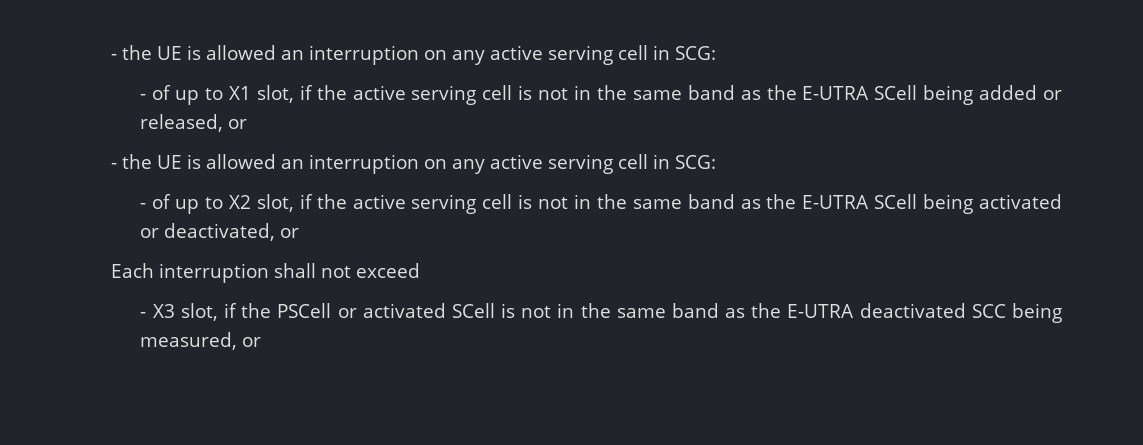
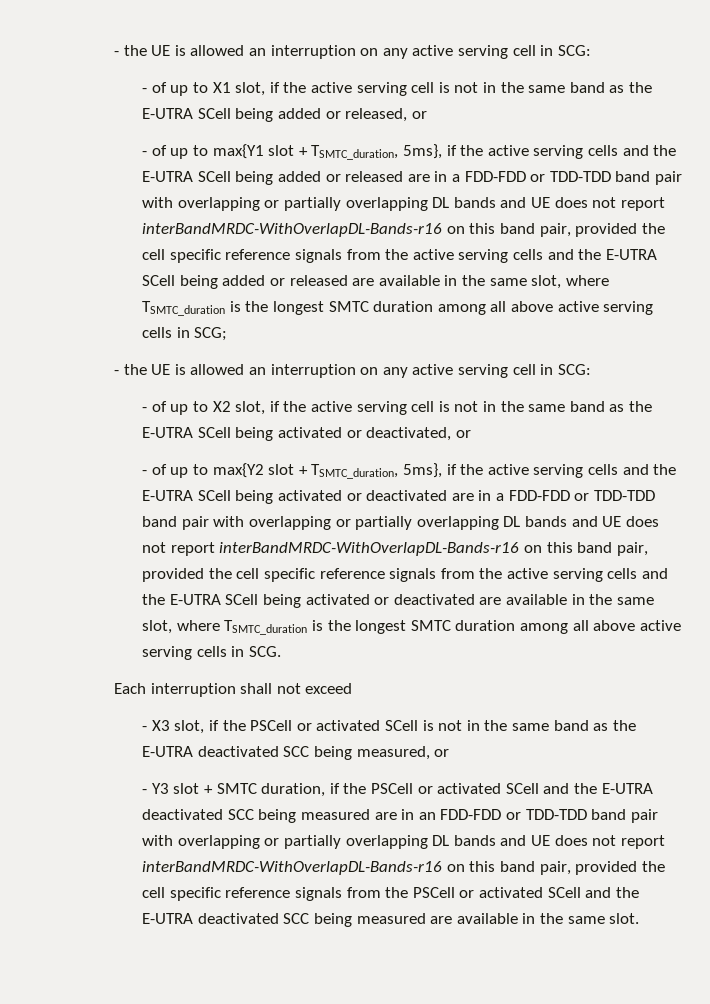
+ - of up to max{Y1 slot + TSMTC_duration, 5ms}, if the active serving cells and the E-UTRA SCell being added or released are in a FDD-FDD or TDD-TDD band pair with overlapping or partially overlapping DL bands and UE does not report interBandMRDC-WithOverlapDL-Bands-r16 on this band pair, provided the cell specific reference signals from the active serving cells and the E-UTRA SCell being added or released are available in the same slot, where TSMTC_duration is the longest SMTC duration among all above active serving cells in SCG;
+ - of up to max{Y2 slot + TSMTC_duration, 5ms}, if the active serving cells and the E-UTRA SCell being activated or deactivated are in a FDD-FDD or TDD-TDD band pair with overlapping or partially overlapping DL bands and UE does not report interBandMRDC-WithOverlapDL-Bands-r16 on this band pair, provided the cell specific reference signals from the active serving cells and the E-UTRA SCell being activated or deactivated are available in the same slot, where TSMTC_duration is the longest SMTC duration among all above active serving cells in SCG.
+ - Y3 slot + SMTC duration, if the PSCell or activated SCell and the E-UTRA deactivated SCC being measured are in an FDD-FDD or TDD-TDD band pair with overlapping or partially overlapping DL bands and UE does not report interBandMRDC-WithOverlapDL-Bands-r16 on this band pair, provided the cell specific reference signals from the PSCell or activated SCell and the E-UTRA deactivated SCC being measured are available in the same slot.

